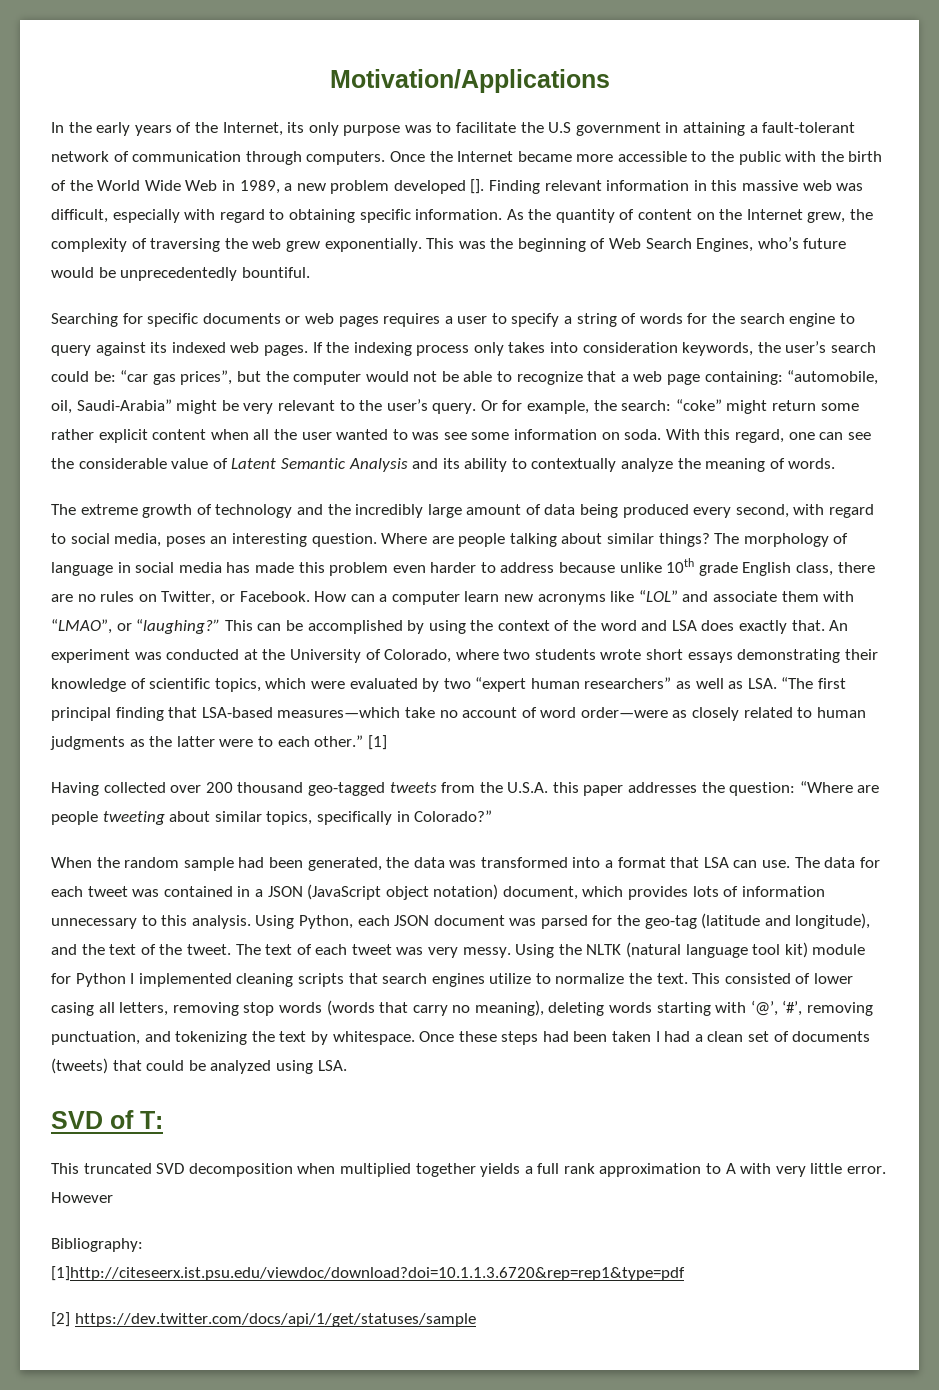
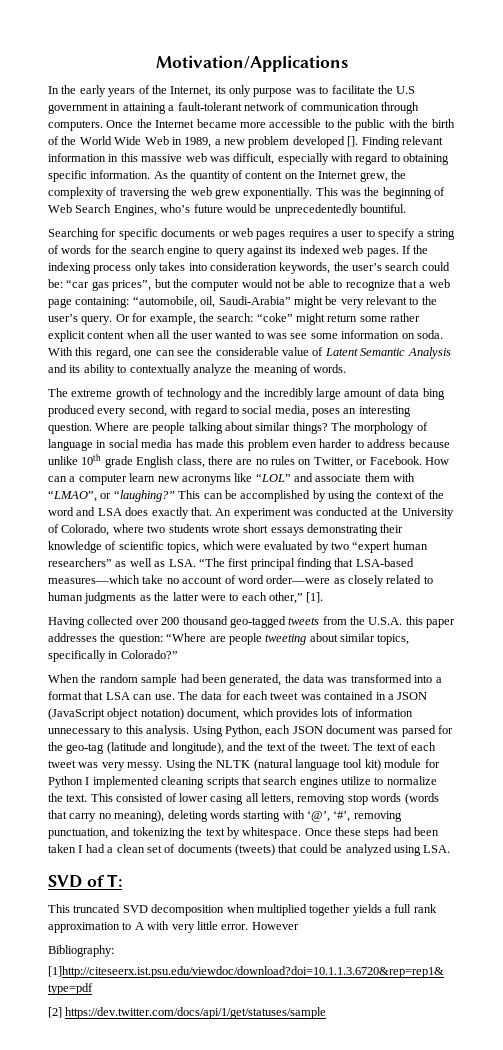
- The extreme growth of technology and the incredibly large amount of data being produced every second, with regard to social media, poses an interesting question.
+ The extreme growth of technology and the incredibly large amount of data bing produced every second, with regard to social media, poses an interesting question.
- An experiment was conducted at the University of Colorado, where two students wrote short essays demonstrating their knowledge of scientific topics, which were evaluated by two “expert human researchers” as well as LSA. “The first principal finding that LSA-based measures—which take no account of word order—were as closely related to human judgments as the latter were to each other.” [1]
+ An experiment was conducted at the University of Colorado, where two students wrote short essays demonstrating their knowledge of scientific topics, which were evaluated by two “expert human researchers” as well as LSA. “The first principal finding that LSA-based measures—which take no account of word order—were as closely related to human judgments as the latter were to each other,” [1].

